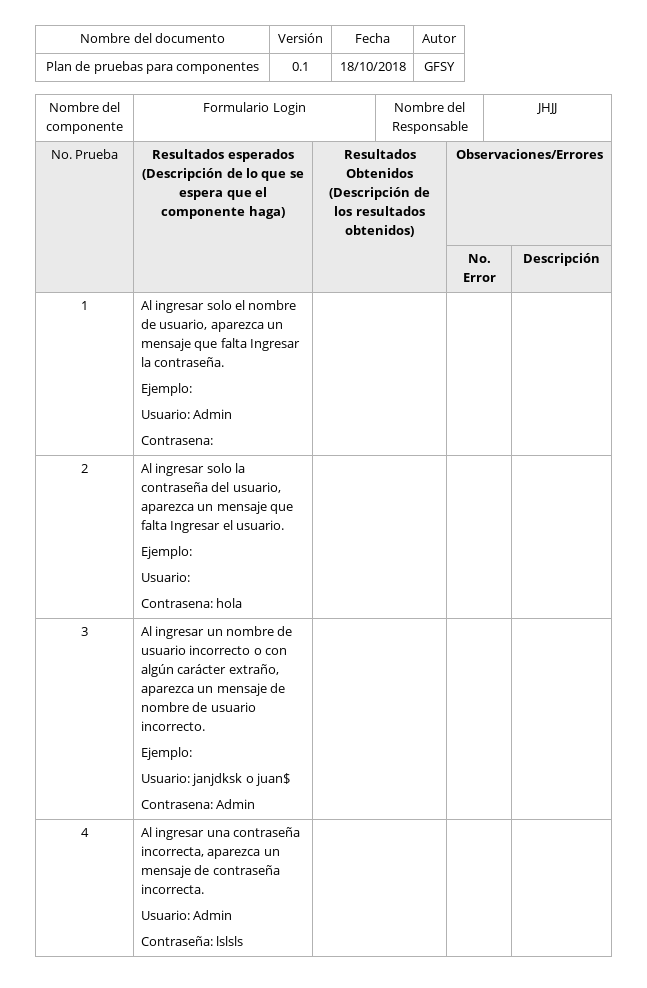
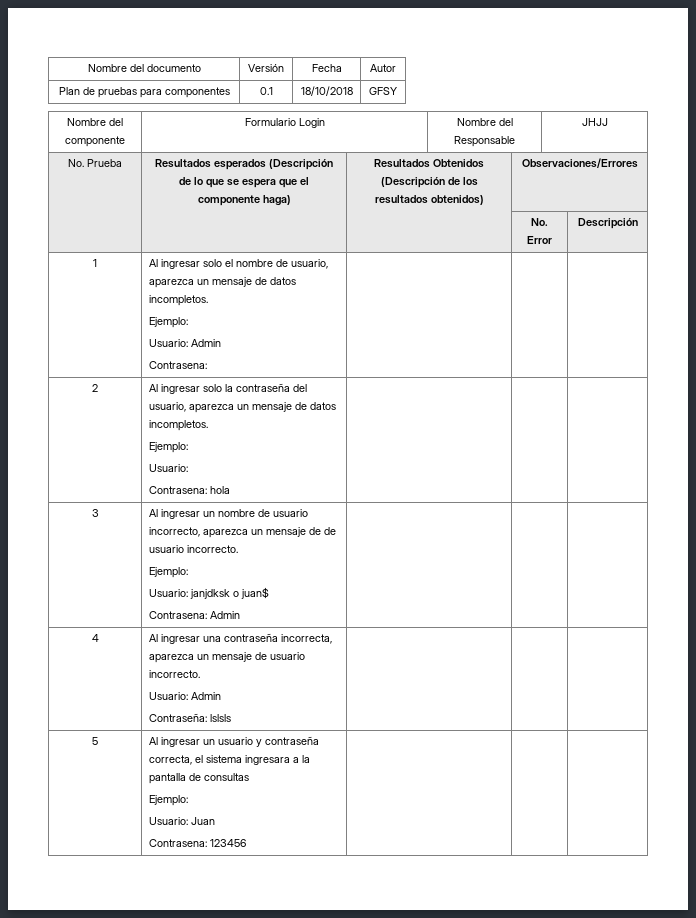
- 1 | Al ingresar solo el nombre de usuario, aparezca un mensaje que falta Ingresar la contraseña.
+ 1 | Al ingresar solo el nombre de usuario, aparezca un mensaje de datos incompletos.
- 2 | Al ingresar solo la contraseña del usuario, aparezca un mensaje que falta Ingresar el usuario.
+ 2 | Al ingresar solo la contraseña del usuario, aparezca un mensaje de datos incompletos.
- 3 | Al ingresar un nombre de usuario incorrecto o con algún carácter extraño, aparezca un mensaje de nombre de usuario incorrecto.
+ 3 | Al ingresar un nombre de usuario incorrecto, aparezca un mensaje de de usuario incorrecto.
- 4 | Al ingresar una contraseña incorrecta, aparezca un mensaje de contraseña incorrecta.
+ 4 | Al ingresar una contraseña incorrecta, aparezca un mensaje de usuario incorrecto.
+ 5 | Al ingresar un usuario y contraseña correcta, el sistema ingresara a la pantalla de consultas
+ Ejemplo:
+ Usuario: Juan
+ Contrasena: 123456 | | |

